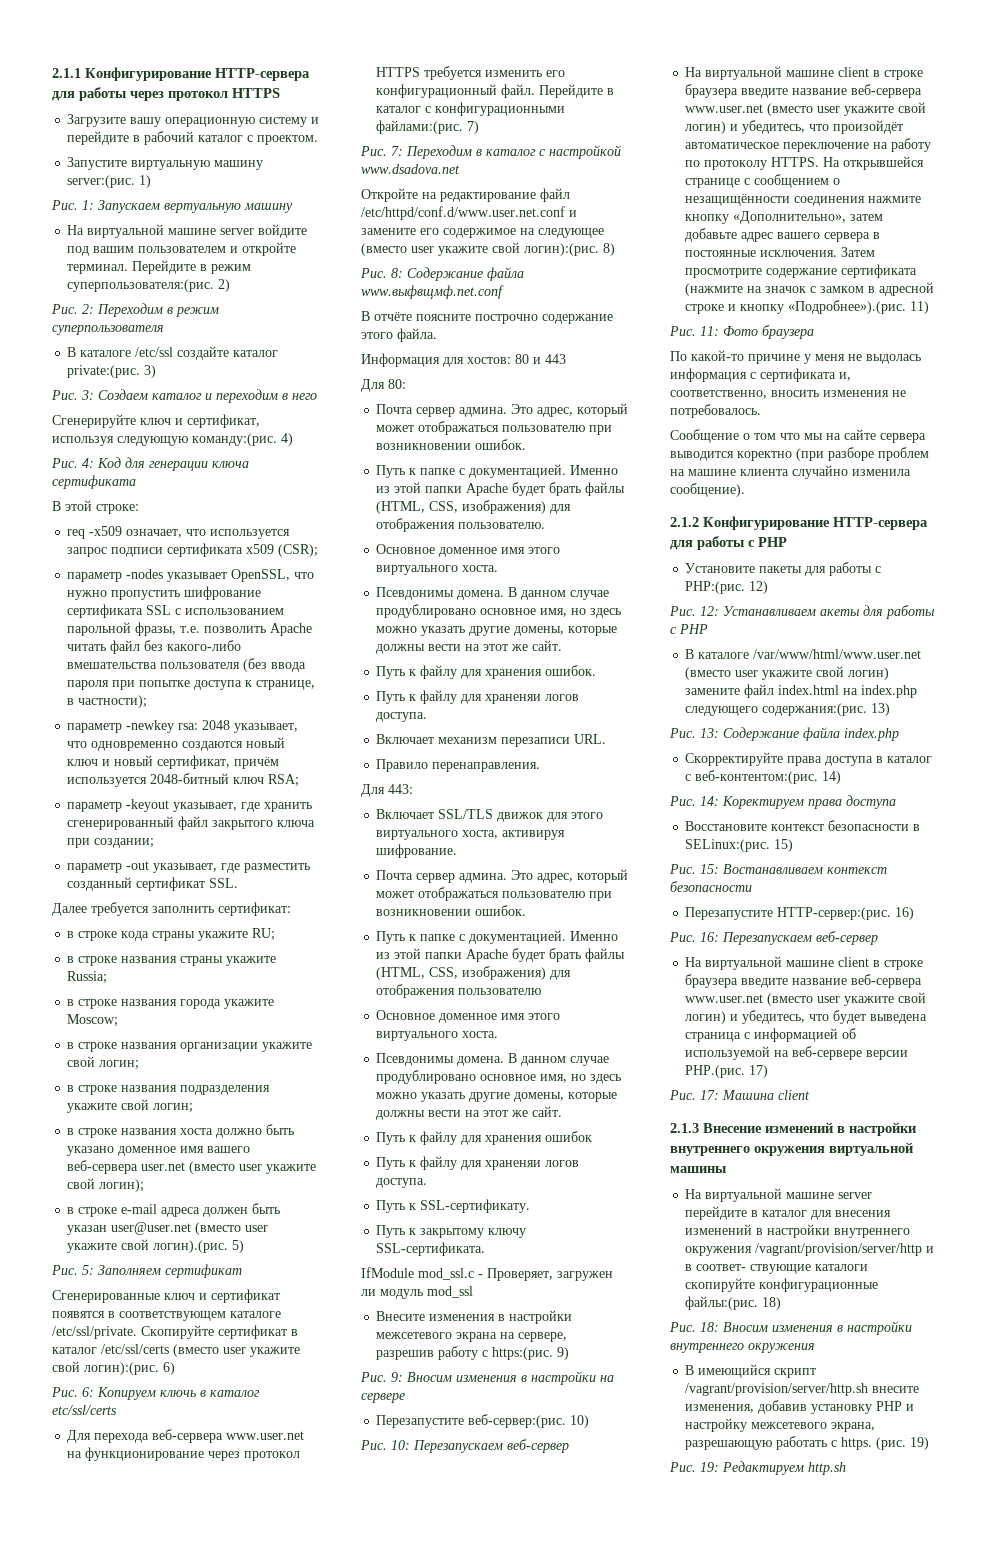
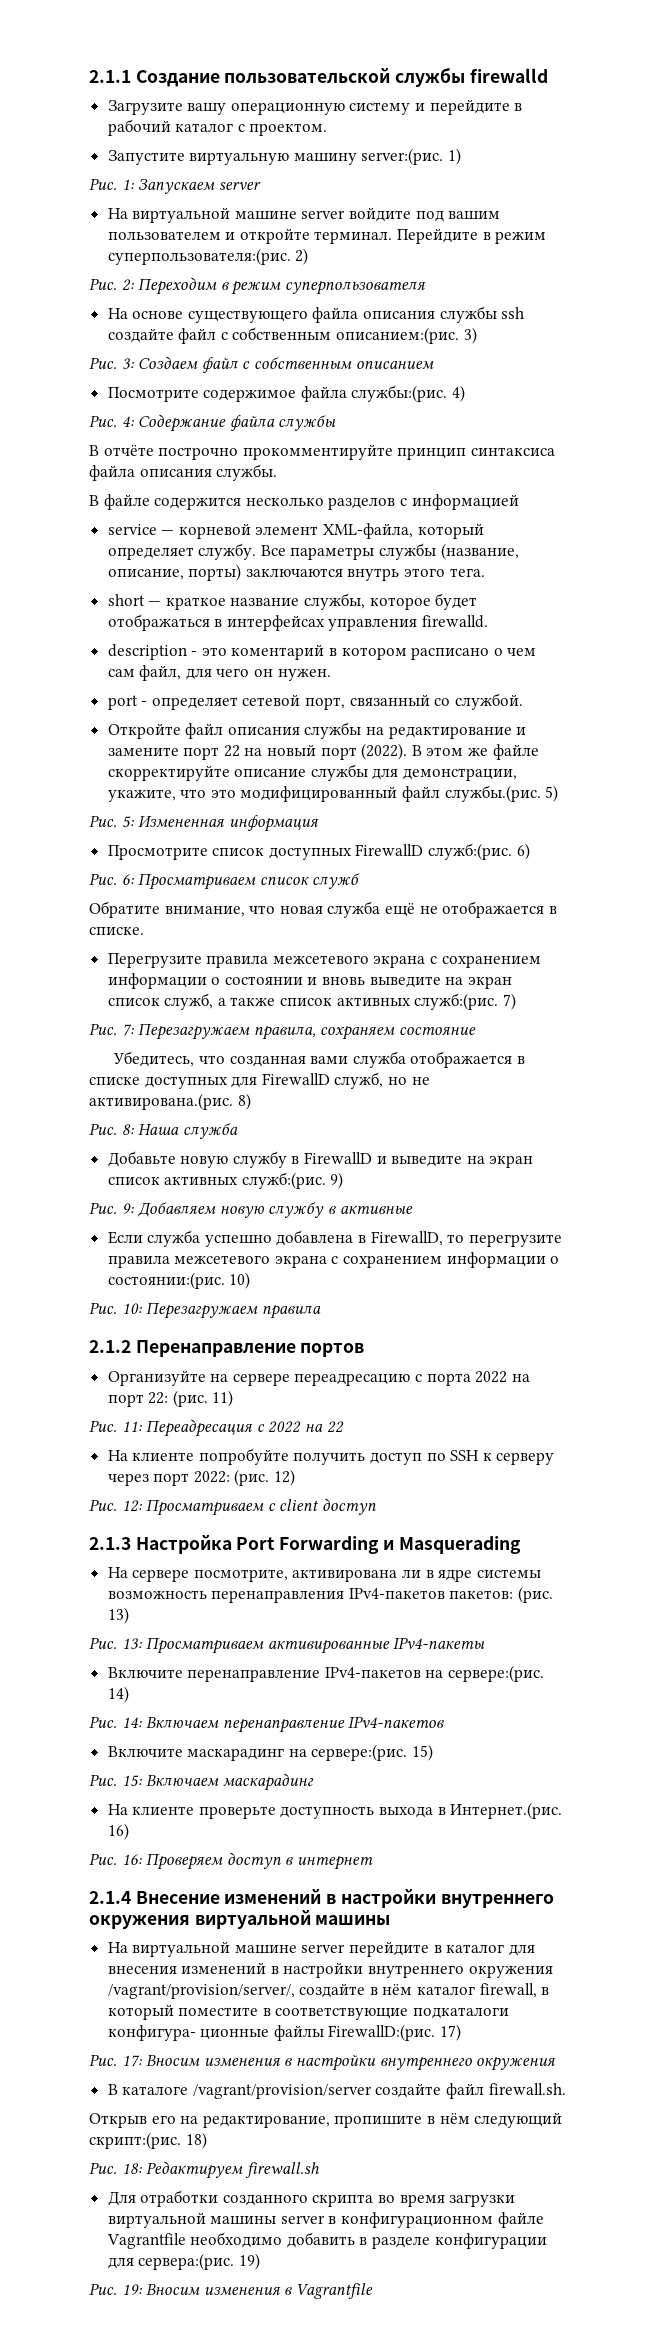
- 2.1.1 Конфигурирование HTTP-сервера для работы через протокол HTTPS
+ 2.1.1 Создание пользовательской службы firewalld
- Рис. 1: Запускаем вертуальную машину
+ Рис. 1: Запускаем server
- В каталоге /etc/ssl создайте каталог private:(рис. 3)
- Рис. 3: Создаем каталог и переходим в него
- Сгенерируйте ключ и сертификат, используя следующую команду:(рис. 4)
- Рис. 4: Код для генерации ключа сертификата
- В этой строке:
- req -x509 означает, что используется запрос подписи сертификата x509 (CSR);
- параметр -nodes указывает OpenSSL, что нужно пропустить шифрование сертификата SSL с использованием парольной фразы, т.е. позволить Apache читать файл без какого-либо вмешательства пользователя (без ввода пароля при попытке доступа к странице, в частности);
- параметр -newkey rsa: 2048 указывает, что одновременно создаются новый ключ и новый сертификат, причём используется 2048-битный ключ RSA;
- параметр -keyout указывает, где хранить сгенерированный файл закрытого ключа при создании;
- параметр -out указывает, где разместить созданный сертификат SSL.
- Далее требуется заполнить сертификат:
- в строке кода страны укажите RU;
- в строке названия страны укажите Russia;
- в строке названия города укажите Moscow;
- в строке названия организации укажите свой логин;
- в строке названия подразделения укажите свой логин;
- в строке названия хоста должно быть указано доменное имя вашего веб-сервера user.net (вместо user укажите свой логин);
- в строке e-mail адреса должен быть указан user@user.net (вместо user укажите свой логин).(рис. 5)
- Рис. 5: Заполняем сертификат
- Сгенерированные ключ и сертификат появятся в соответствующем каталоге /etc/ssl/private. Скопируйте сертификат в каталог /etc/ssl/certs (вместо user укажите свой логин):(рис. 6)
- Рис. 6: Копируем ключь в каталог etc/ssl/certs
- Для перехода веб-сервера www.user.net на функционирование через протокол HTTPS требуется изменить его конфигурационный файл. Перейдите в каталог с конфигурационными файлами:(рис. 7)
- Рис. 7: Переходим в каталог с настройкой www.dsadova.net
- Откройте на редактирование файл /etc/httpd/conf.d/www.user.net.conf и замените его содержимое на следующее (вместо user укажите свой логин):(рис. 8)
- Рис. 8: Содержание файла www.выфвщмф.net.conf
- В отчёте поясните построчно содержание этого файла.
- Информация для хостов: 80 и 443
- Для 80:
- Почта сервер админа. Это адрес, который может отображаться пользователю при возникновении ошибок.
- Путь к папке с документацией. Именно из этой папки Apache будет брать файлы (HTML, CSS, изображения) для отображения пользователю.
- Основное доменное имя этого виртуального хоста.
- Псевдонимы домена. В данном случае продублировано основное имя, но здесь можно указать другие домены, которые должны вести на этот же сайт.
- Путь к файлу для хранения ошибок.
- Путь к файлу для храненяи логов доступа.
- Включает механизм перезаписи URL.
- Правило перенаправления.
- Для 443:
- Включает SSL/TLS движок для этого виртуального хоста, активируя шифрование.
- Почта сервер админа. Это адрес, который может отображаться пользователю при возникновении ошибок.
- Путь к папке с документацией. Именно из этой папки Apache будет брать файлы (HTML, CSS, изображения) для отображения пользователю
- Основное доменное имя этого виртуального хоста.
- Псевдонимы домена. В данном случае продублировано основное имя, но здесь можно указать другие домены, которые должны вести на этот же сайт.
- Путь к файлу для хранения ошибок
- Путь к файлу для храненяи логов доступа.
- Путь к SSL-сертификату.
- Путь к закрытому ключу SSL-сертификата.
- IfModule mod_ssl.c - Проверяет, загружен ли модуль mod_ssl
- Внесите изменения в настройки межсетевого экрана на сервере, разрешив работу с https:(рис. 9)
- Рис. 9: Вносим изменения в настройки на сервере
- Перезапустите веб-сервер:(рис. 10)
- Рис. 10: Перезапускаем веб-сервер
- На виртуальной машине client в строке браузера введите название веб-сервера www.user.net (вместо user укажите свой логин) и убедитесь, что произойдёт автоматическое переключение на работу по протоколу HTTPS. На открывшейся странице с сообщением о незащищённости соединения нажмите кнопку «Дополнительно», затем добавьте адрес вашего сервера в постоянные исключения. Затем просмотрите содержание сертификата (нажмите на значок с замком в адресной строке и кнопку «Подробнее»).(рис. 11)
- Рис. 11: Фото браузера
- По какой-то причине у меня не выдолась информация с сертификата и, соответственно, вносить изменения не потребовалось.
- Сообщение о том что мы на сайте сервера выводится коректно (при разборе проблем на машине клиента случайно изменила сообщение).
- 2.1.2 Конфигурирование HTTP-сервера для работы с PHP
- Установите пакеты для работы с PHP:(рис. 12)
- Рис. 12: Устанавливаем акеты для работы с PHP
- В каталоге /var/www/html/www.user.net (вместо user укажите свой логин) замените файл index.html на index.php следующего содержания:(рис. 13)
- Рис. 13: Содержание файла index.php
- Скорректируйте права доступа в каталог с веб-контентом:(рис. 14)
- Рис. 14: Коректируем права доступа
- Восстановите контекст безопасности в SELinux:(рис. 15)
- Рис. 15: Востанавливаем контекст безопасности
- Перезапустите HTTP-сервер:(рис. 16)
- Рис. 16: Перезапускаем веб-сервер
- На виртуальной машине client в строке браузера введите название веб-сервера www.user.net (вместо user укажите свой логин) и убедитесь, что будет выведена страница с информацией об используемой на веб-сервере версии PHP.(рис. 17)
- Рис. 17: Машина client
- 2.1.3 Внесение изменений в настройки внутреннего окружения виртуальной машины
+ На основе существующего файла описания службы ssh создайте файл с собственным описанием:(рис. 3)
+ Рис. 3: Создаем файл с собственным описанием
+ Посмотрите содержимое файла службы:(рис. 4)
+ Рис. 4: Содержание файла службы
+ В отчёте построчно прокомментируйте принцип синтаксиса файла описания службы.
+ В файле содержится несколько разделов с информацией
+ service — корневой элемент XML-файла, который определяет службу. Все параметры службы (название, описание, порты) заключаются внутрь этого тега.
+ short — краткое название службы, которое будет отображаться в интерфейсах управления firewalld.
+ description - это коментарий в котором расписано о чем сам файл, для чего он нужен.
+ port - определяет сетевой порт, связанный со службой.
+ Откройте файл описания службы на редактирование и замените порт 22 на новый порт (2022). В этом же файле скорректируйте описание службы для демонстрации, укажите, что это модифицированный файл службы.(рис. 5)
+ Рис. 5: Измененная информация
+ Просмотрите список доступных FirewallD служб:(рис. 6)
+ Рис. 6: Просматриваем список служб
+ Обратите внимание, что новая служба ещё не отображается в списке.
+ Перегрузите правила межсетевого экрана с сохранением информации о состоянии и вновь выведите на экран список служб, а также список активных служб:(рис. 7)
+ Рис. 7: Перезагружаем правила, сохраняем состояние
+ Убедитесь, что созданная вами служба отображается в списке доступных для FirewallD служб, но не активирована.(рис. 8)
+ Рис. 8: Наша служба
+ Добавьте новую службу в FirewallD и выведите на экран список активных служб:(рис. 9)
+ Рис. 9: Добавляем новую службу в активные
+ Если служба успешно добавлена в FirewallD, то перегрузите правила межсетевого экрана с сохранением информации о состоянии:(рис. 10)
+ Рис. 10: Перезагружаем правила
+ 2.1.2 Перенаправление портов
+ Организуйте на сервере переадресацию с порта 2022 на порт 22: (рис. 11)
+ Рис. 11: Переадресация с 2022 на 22
+ На клиенте попробуйте получить доступ по SSH к серверу через порт 2022: (рис. 12)
+ Рис. 12: Просматриваем с client доступ
+ 2.1.3 Настройка Port Forwarding и Masquerading
+ На сервере посмотрите, активирована ли в ядре системы возможность перенаправления IPv4-пакетов пакетов: (рис. 13)
+ Рис. 13: Просматриваем активированные IPv4-пакеты
+ Включите перенаправление IPv4-пакетов на сервере:(рис. 14)
+ Рис. 14: Включаем перенаправление IPv4-пакетов
+ Включите маскарадинг на сервере:(рис. 15)
+ Рис. 15: Включаем маскарадинг
+ На клиенте проверьте доступность выхода в Интернет.(рис. 16)
+ Рис. 16: Проверяем доступ в интернет
+ 2.1.4 Внесение изменений в настройки внутреннего окружения виртуальной машины
- На виртуальной машине server перейдите в каталог для внесения изменений в настройки внутреннего окружения /vagrant/provision/server/http и в соответ- ствующие каталоги скопируйте конфигурационные файлы:(рис. 18)
- Рис. 18: Вносим изменения в настройки внутреннего окружения
+ На виртуальной машине server перейдите в каталог для внесения изменений в настройки внутреннего окружения /vagrant/provision/server/, создайте в нём каталог firewall, в который поместите в соответствующие подкаталоги конфигура- ционные файлы FirewallD:(рис. 17)
+ Рис. 17: Вносим изменения в настройки внутреннего окружения
- В имеющийся скрипт /vagrant/provision/server/http.sh внесите изменения, добавив установку PHP и настройку межсетевого экрана, разрешающую работать с https. (рис.
+ В каталоге /vagrant/provision/server создайте файл firewall.sh.
+ Открыв его на редактирование, пропишите в нём следующий скрипт:(рис. 18)
+ Рис. 18: Редактируем firewall.sh
+ Для отработки созданного скрипта во время загрузки виртуальной машины server в конфигурационном файле Vagrantfile необходимо добавить в разделе конфигурации для сервера:(рис.
- Рис. 19: Редактируем http.sh
+ Рис. 19: Вносим изменения в Vagrantfile

